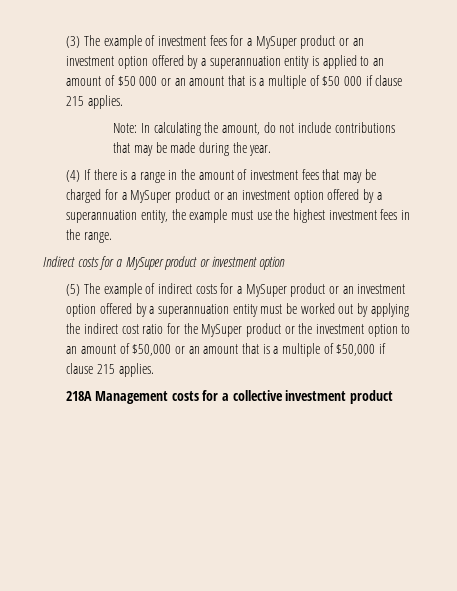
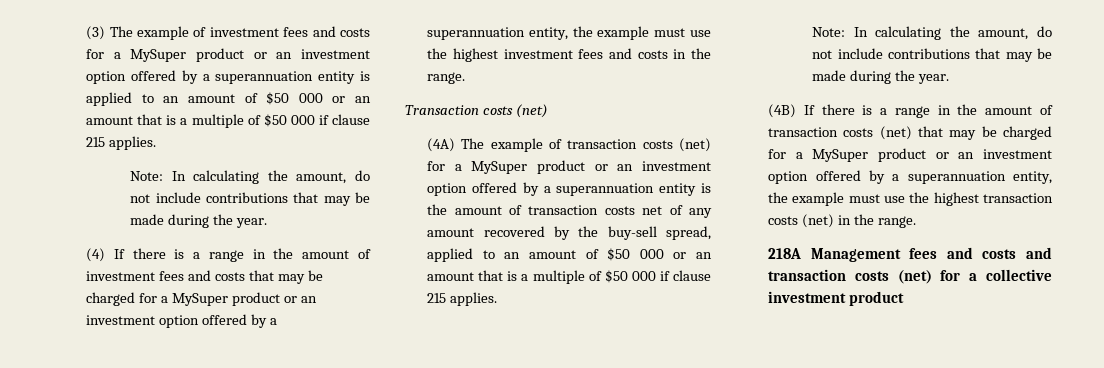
- (3) The example of investment fees for a MySuper product or an investment option offered by a superannuation entity is applied to an amount of $50 000 or an amount that is a multiple of $50 000 if clause 215 applies.
+ (3) The example of investment fees and costs for a MySuper product or an investment option offered by a superannuation entity is applied to an amount of $50 000 or an amount that is a multiple of $50 000 if clause 215 applies.
- (4) If there is a range in the amount of investment fees that may be charged for a MySuper product or an investment option offered by a superannuation entity, the example must use the highest investment fees in the range.
- Indirect costs for a MySuper product or investment option
- (5) The example of indirect costs for a MySuper product or an investment option offered by a superannuation entity must be worked out by applying the indirect cost ratio for the MySuper product or the investment option to an amount of $50,000 or an amount that is a multiple of $50,000 if clause 215 applies.
- 218A Management costs for a collective investment product
+ (4) If there is a range in the amount of investment fees and costs that may be charged for a MySuper product or an investment option offered by a superannuation entity, the example must use the highest investment fees and costs in the range.
+ Transaction costs (net)
+ (4A) The example of transaction costs (net) for a MySuper product or an investment option offered by a superannuation entity is the amount of transaction costs net of any amount recovered by the buy-sell spread, applied to an amount of $50 000 or an amount that is a multiple of $50 000 if clause 215 applies.
+ Note: In calculating the amount, do not include contributions that may be made during the year.
+ (4B) If there is a range in the amount of transaction costs (net) that may be charged for a MySuper product or an investment option offered by a superannuation entity, the example must use the highest transaction costs (net) in the range.
+ 218A Management fees and costs and transaction costs (net) for a collective investment product

